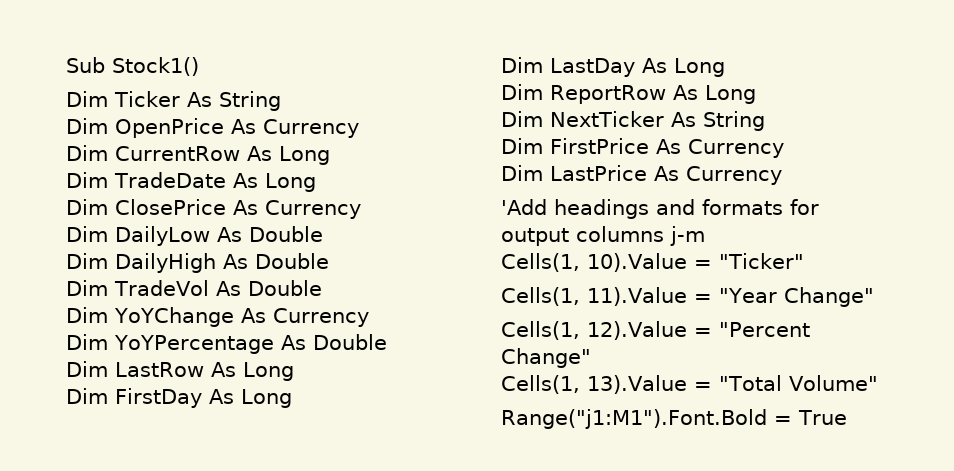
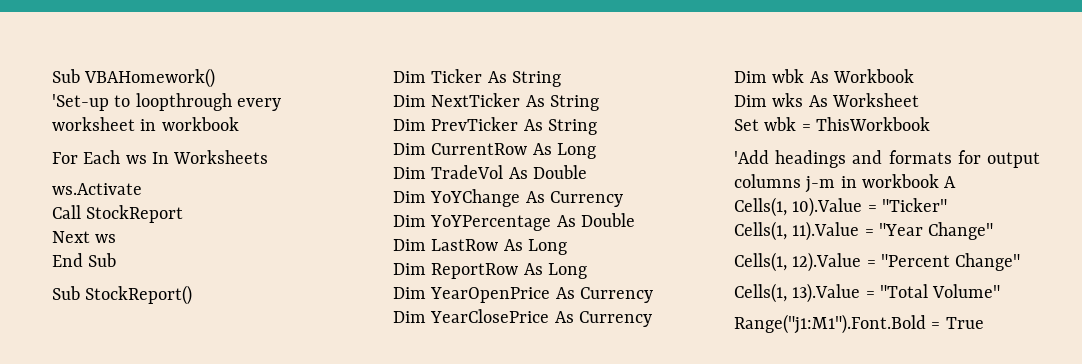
- Sub Stock1()
+ Sub VBAHomework()
+ 'Set-up to loopthrough every worksheet in workbook
+ For Each ws In Worksheets
+ ws.Activate
+ Call StockReport
+ Next ws
+ End Sub
+ Sub StockReport()
- Dim OpenPrice As Currency
+ Dim NextTicker As String
+ Dim PrevTicker As String
  Dim CurrentRow As Long
- Dim TradeDate As Long
- Dim ClosePrice As Currency
- Dim DailyLow As Double
- Dim DailyHigh As Double
- Dim FirstDay As Long
- Dim LastDay As Long
- Dim NextTicker As String
- Dim FirstPrice As Currency
- Dim LastPrice As Currency
+ Dim YearOpenPrice As Currency
+ Dim YearClosePrice As Currency
+ Dim wbk As Workbook
+ Dim wks As Worksheet
+ Set wbk = ThisWorkbook
- 'Add headings and formats for output columns j-m
+ 'Add headings and formats for output columns j-m in workbook A

